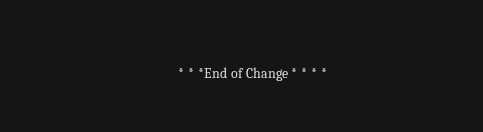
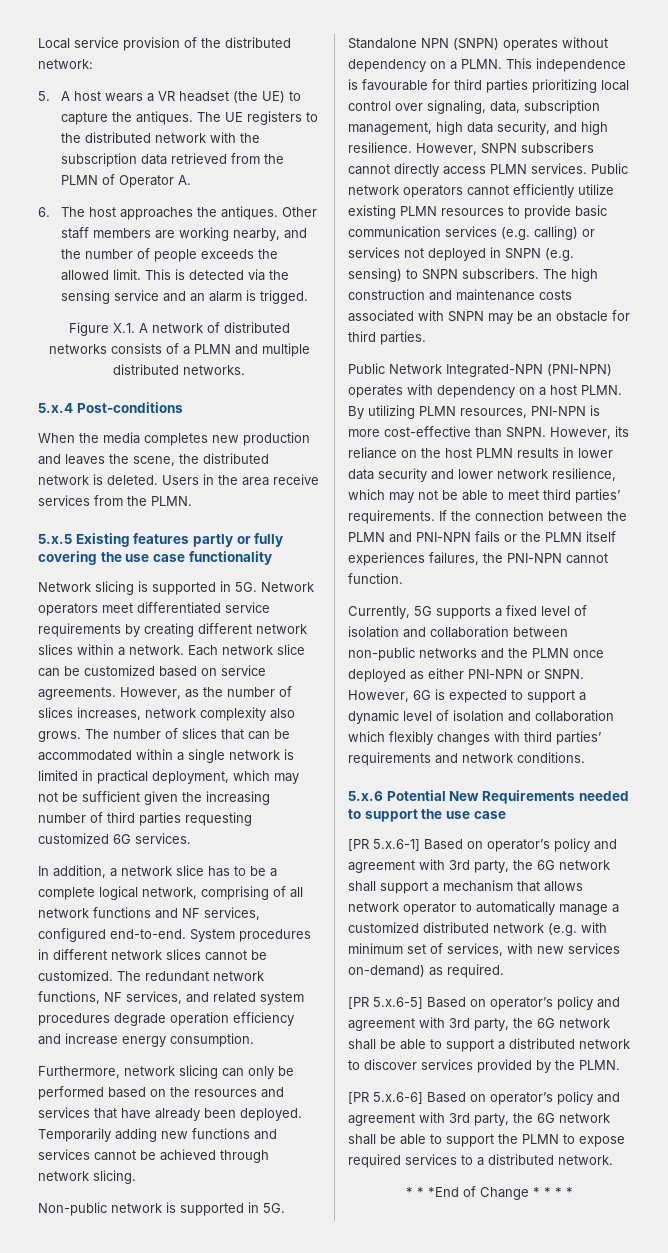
+ Local service provision of the distributed network:
+ 5. A host wears a VR headset (the UE) to capture the antiques. The UE registers to the distributed network with the subscription data retrieved from the PLMN of Operator A.
+ 6. The host approaches the antiques. Other staff members are working nearby, and the number of people exceeds the allowed limit. This is detected via the sensing service and an alarm is trigged.
+ Figure X.1. A network of distributed networks consists of a PLMN and multiple distributed networks.
+ 5.x.4 Post-conditions
+ When the media completes new production and leaves the scene, the distributed network is deleted. Users in the area receive services from the PLMN.
+ 5.x.5 Existing features partly or fully covering the use case functionality
+ Network slicing is supported in 5G. Network operators meet differentiated service requirements by creating different network slices within a network. Each network slice can be customized based on service agreements. However, as the number of slices increases, network complexity also grows. The number of slices that can be accommodated within a single network is limited in practical deployment, which may not be sufficient given the increasing number of third parties requesting customized 6G services.
+ In addition, a network slice has to be a complete logical network, comprising of all network functions and NF services, configured end-to-end. System procedures in different network slices cannot be customized. The redundant network functions, NF services, and related system procedures degrade operation efficiency and increase energy consumption.
+ Furthermore, network slicing can only be performed based on the resources and services that have already been deployed. Temporarily adding new functions and services cannot be achieved through network slicing.
+ Non-public network is supported in 5G. Standalone NPN (SNPN) operates without dependency on a PLMN. This independence is favourable for third parties prioritizing local control over signaling, data, subscription management, high data security, and high resilience. However, SNPN subscribers cannot directly access PLMN services. Public network operators cannot efficiently utilize existing PLMN resources to provide basic communication services (e.g. calling) or services not deployed in SNPN (e.g. sensing) to SNPN subscribers. The high construction and maintenance costs associated with SNPN may be an obstacle for third parties.
+ Public Network Integrated-NPN (PNI-NPN) operates with dependency on a host PLMN. By utilizing PLMN resources, PNI-NPN is more cost-effective than SNPN. However, its reliance on the host PLMN results in lower data security and lower network resilience, which may not be able to meet third parties’ requirements. If the connection between the PLMN and PNI-NPN fails or the PLMN itself experiences failures, the PNI-NPN cannot function.
+ Currently, 5G supports a fixed level of isolation and collaboration between non-public networks and the PLMN once deployed as either PNI-NPN or SNPN. However, 6G is expected to support a dynamic level of isolation and collaboration which flexibly changes with third parties’ requirements and network conditions.
+ 5.x.6 Potential New Requirements needed to support the use case
+ [PR 5.x.6-1] Based on operator’s policy and agreement with 3rd party, the 6G network shall support a mechanism that allows network operator to automatically manage a customized distributed network (e.g. with minimum set of services, with new services on-demand) as required.
+ [PR 5.x.6-5] Based on operator’s policy and agreement with 3rd party, the 6G network shall be able to support a distributed network to discover services provided by the PLMN.
+ [PR 5.x.6-6] Based on operator’s policy and agreement with 3rd party, the 6G network shall be able to support the PLMN to expose required services to a distributed network.

